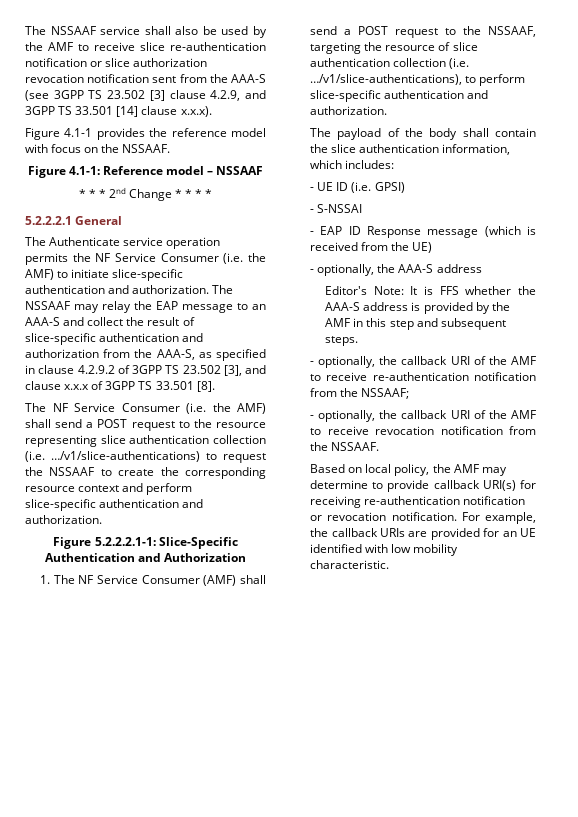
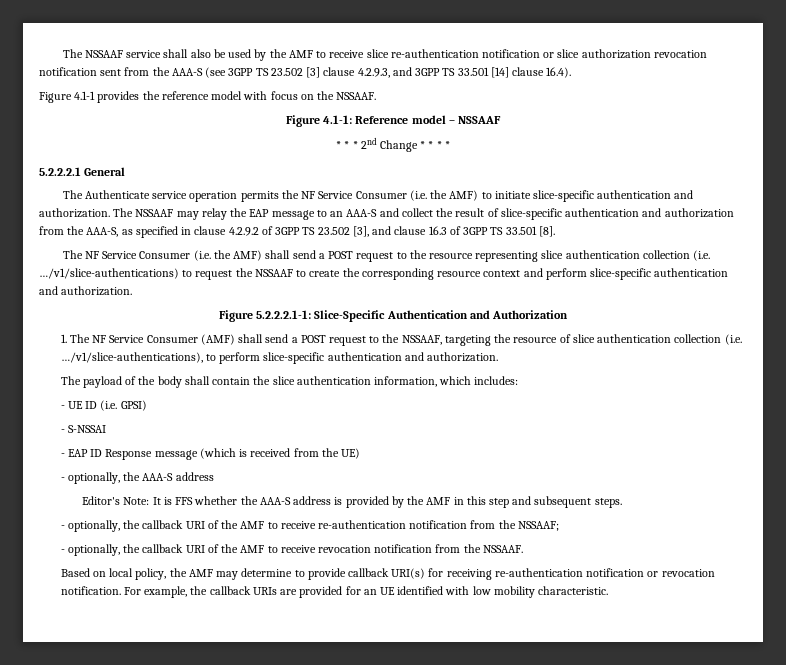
- The NSSAAF service shall also be used by the AMF to receive slice re-authentication notification or slice authorization revocation notification sent from the AAA-S (see 3GPP TS 23.502 [3] clause 4.2.9, and 3GPP TS 33.501 [14] clause x.x.x).
+ The NSSAAF service shall also be used by the AMF to receive slice re-authentication notification or slice authorization revocation notification sent from the AAA-S (see 3GPP TS 23.502 [3] clause 4.2.9.3, and 3GPP TS 33.501 [14] clause 16.4).
- The NSSAAF may relay the EAP message to an AAA-S and collect the result of slice-specific authentication and authorization from the AAA-S, as specified in clause 4.2.9.2 of 3GPP TS 23.502 [3], and clause x.x.x of 3GPP TS 33.501 [8].
+ The NSSAAF may relay the EAP message to an AAA-S and collect the result of slice-specific authentication and authorization from the AAA-S, as specified in clause 4.2.9.2 of 3GPP TS 23.502 [3], and clause 16.3 of 3GPP TS 33.501 [8].

